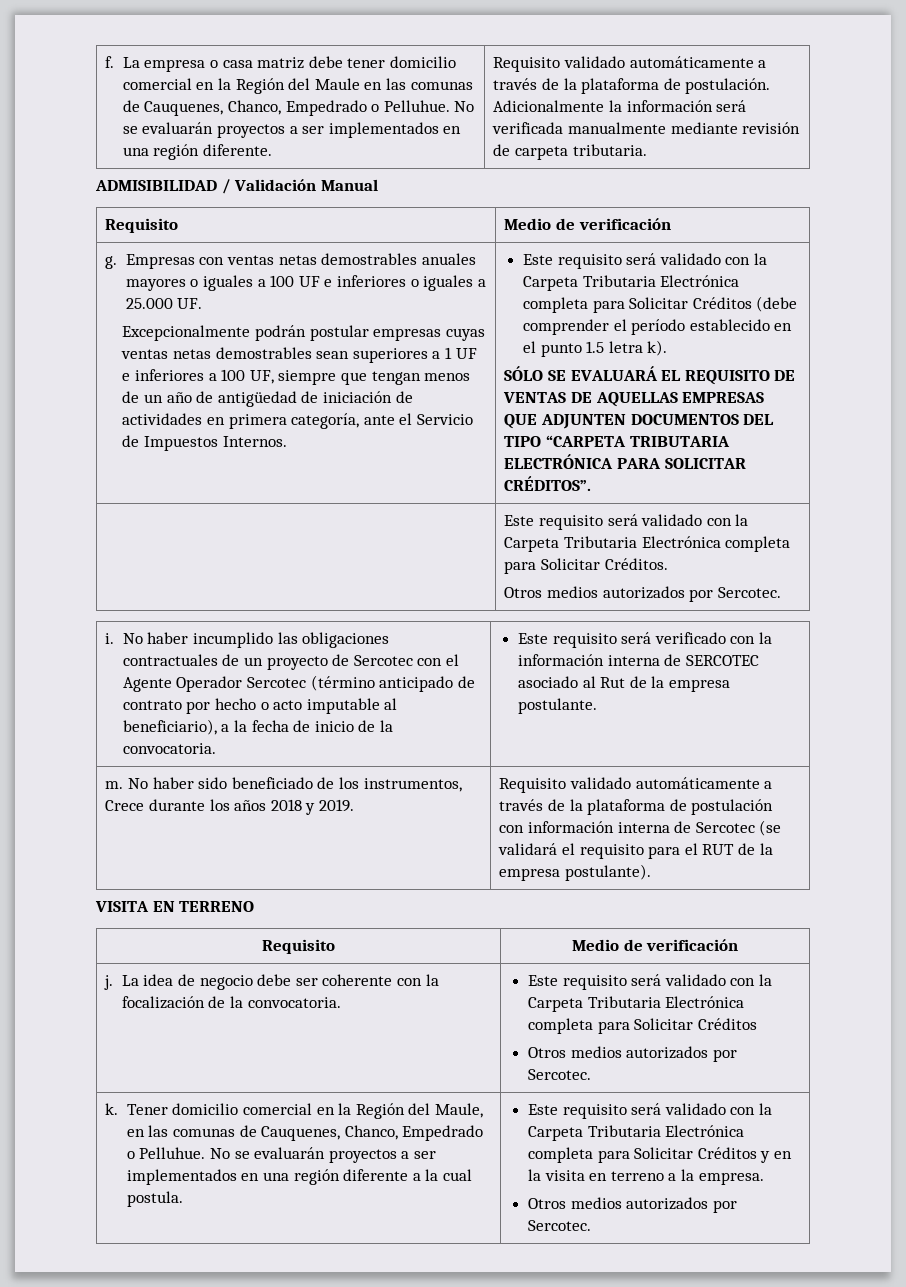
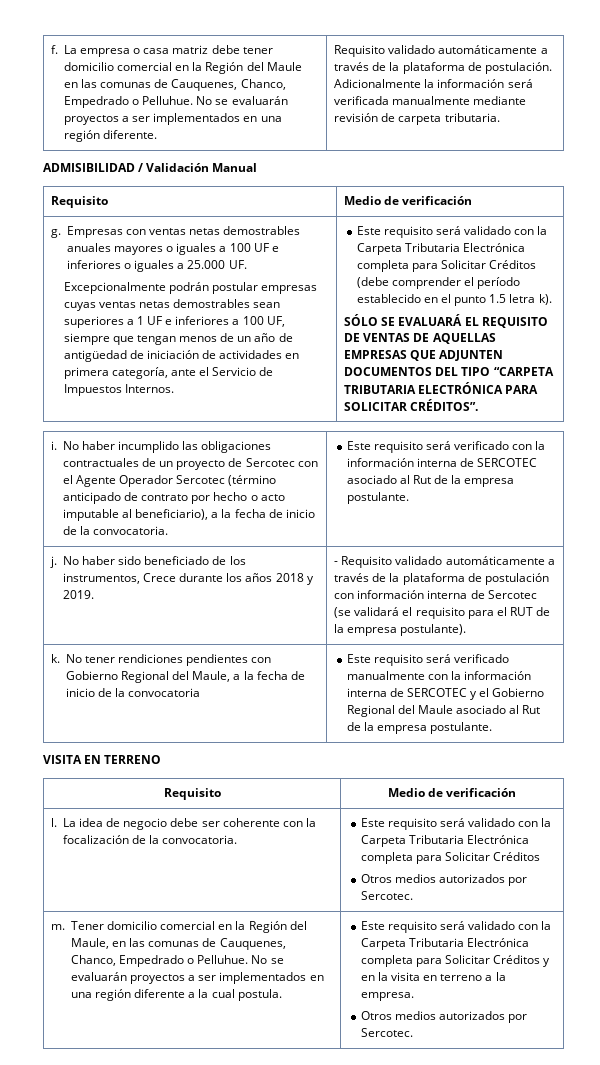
- | Este requisito será validado con la Carpeta Tributaria Electrónica completa para Solicitar Créditos.
- Otros medios autorizados por Sercotec.
- m.
+ j.
- Requisito validado automáticamente a través de la plataforma de postulación con información interna de Sercotec (se validará el requisito para el RUT de la empresa postulante).
+ - Requisito validado automáticamente a través de la plataforma de postulación con información interna de Sercotec (se validará el requisito para el RUT de la empresa postulante).
+ k. No tener rendiciones pendientes con Gobierno Regional del Maule, a la fecha de inicio de la convocatoria | Este requisito será verificado manualmente con la información interna de SERCOTEC y el Gobierno Regional del Maule asociado al Rut de la empresa postulante.
- j. La idea de negocio debe ser coherente con la focalización de la convocatoria. | Este requisito será validado con la Carpeta Tributaria Electrónica completa para Solicitar Créditos
+ l. La idea de negocio debe ser coherente con la focalización de la convocatoria. | Este requisito será validado con la Carpeta Tributaria Electrónica completa para Solicitar Créditos
- k.
+ m.

